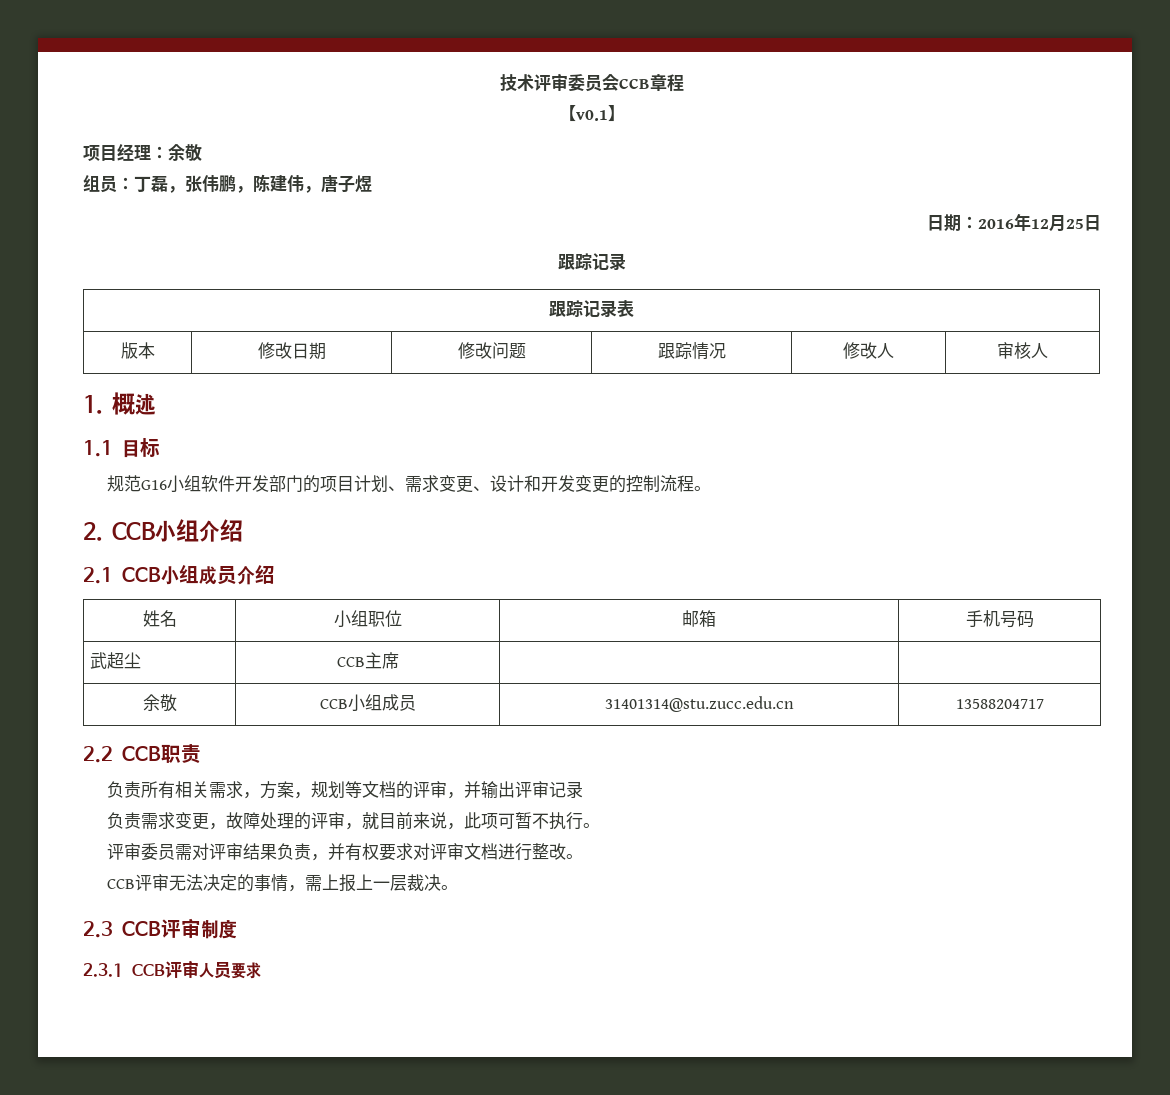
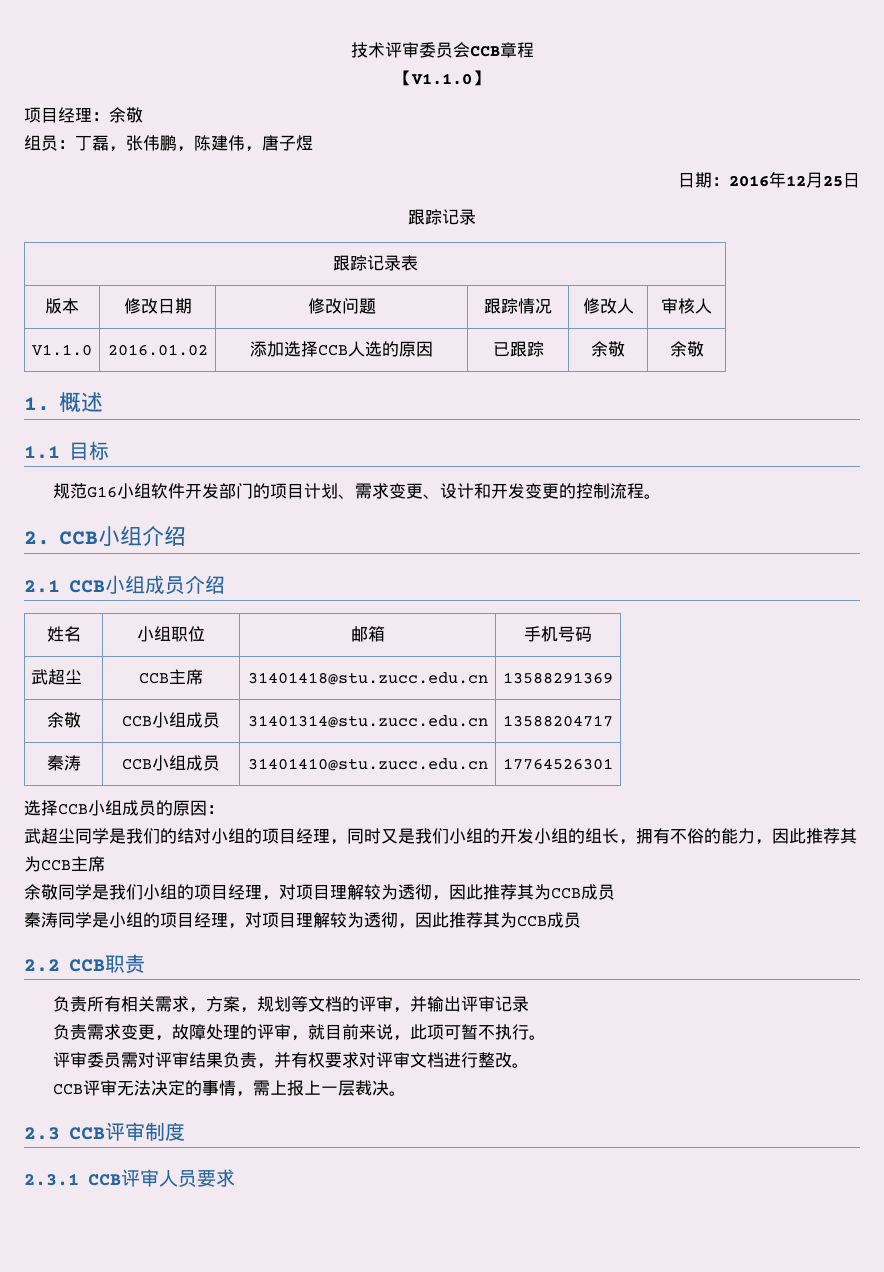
- 【v0.1】
+ 【V1.1.0】
+ V1.1.0 | 2016.01.02 | 添加选择CCB人选的原因 | 已跟踪 | 余敬 | 余敬
- 武超尘 | CCB主席 | |
+ 武超尘 | CCB主席 | 31401418@stu.zucc.edu.cn | 13588291369
+ 秦涛 | CCB小组成员 | 31401410@stu.zucc.edu.cn | 17764526301
+ 选择CCB小组成员的原因：
+ 武超尘同学是我们的结对小组的项目经理，同时又是我们小组的开发小组的组长，拥有不俗的能力，因此推荐其为CCB主席
+ 余敬同学是我们小组的项目经理，对项目理解较为透彻，因此推荐其为CCB成员
+ 秦涛同学是小组的项目经理，对项目理解较为透彻，因此推荐其为CCB成员

